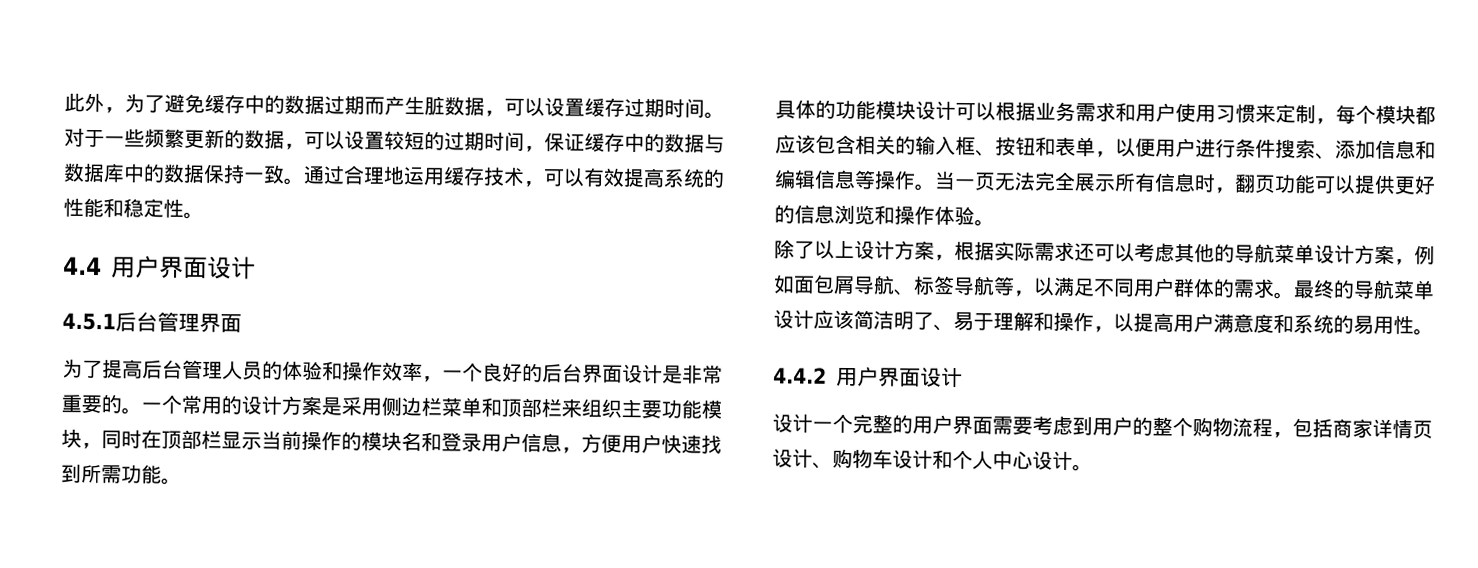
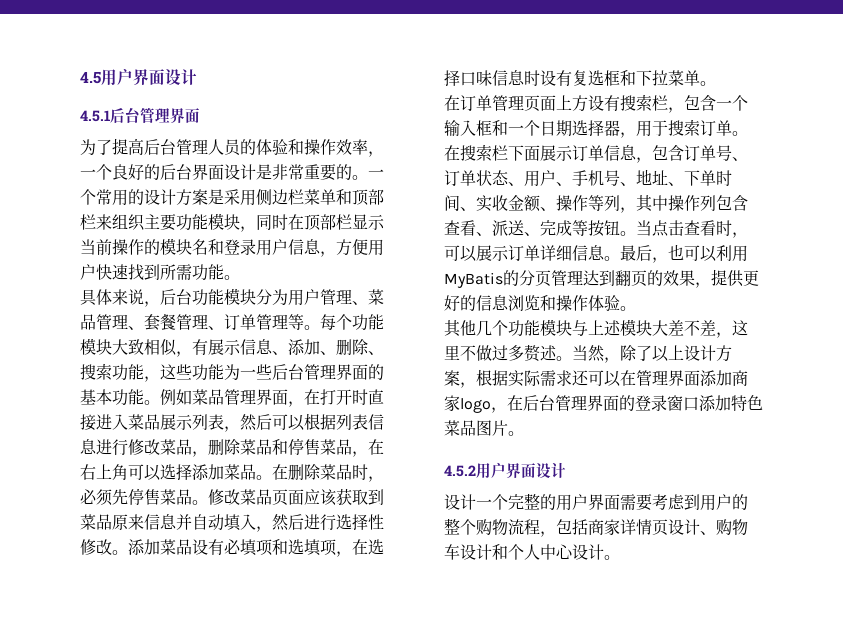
- 此外，为了避免缓存中的数据过期而产生脏数据，可以设置缓存过期时间。对于一些频繁更新的数据，可以设置较短的过期时间，保证缓存中的数据与数据库中的数据保持一致。通过合理地运用缓存技术，可以有效提高系统的性能和稳定性。
- 4.4用户界面设计
+ 4.5用户界面设计
- 具体的功能模块设计可以根据业务需求和用户使用习惯来定制，每个模块都应该包含相关的输入框、按钮和表单，以便用户进行条件搜索、添加信息和编辑信息等操作。当一页无法完全展示所有信息时，翻页功能可以提供更好的信息浏览和操作体验。
+ 具体来说，后台功能模块分为用户管理、菜品管理、套餐管理、订单管理等。每个功能模块大致相似，有展示信息、添加、删除、搜索功能，这些功能为一些后台管理界面的基本功能。例如菜品管理界面，在打开时直接进入菜品展示列表，然后可以根据列表信息进行修改菜品，删除菜品和停售菜品，在右上角可以选择添加菜品。在删除菜品时，必须先停售菜品。修改菜品页面应该获取到菜品原来信息并自动填入，然后进行选择性修改。添加菜品设有必填项和选填项，在选择口味信息时设有复选框和下拉菜单。
+ 在订单管理页面上方设有搜索栏，包含一个输入框和一个日期选择器，用于搜索订单。在搜索栏下面展示订单信息，包含订单号、订单状态、用户、手机号、地址、下单时间、实收金额、操作等列，其中操作列包含查看、派送、完成等按钮。当点击查看时，可以展示订单详细信息。最后，也可以利用MyBatis的分页管理达到翻页的效果，提供更好的信息浏览和操作体验。
- 除了以上设计方案，根据实际需求还可以考虑其他的导航菜单设计方案，例如面包屑导航、标签导航等，以满足不同用户群体的需求。最终的导航菜单设计应该简洁明了、易于理解和操作，以提高用户满意度和系统的易用性。
- 4.4.2用户界面设计
+ 其他几个功能模块与上述模块大差不差，这里不做过多赘述。当然，除了以上设计方案，根据实际需求还可以在管理界面添加商家logo，在后台管理界面的登录窗口添加特色菜品图片。
+ 4.5.2用户界面设计

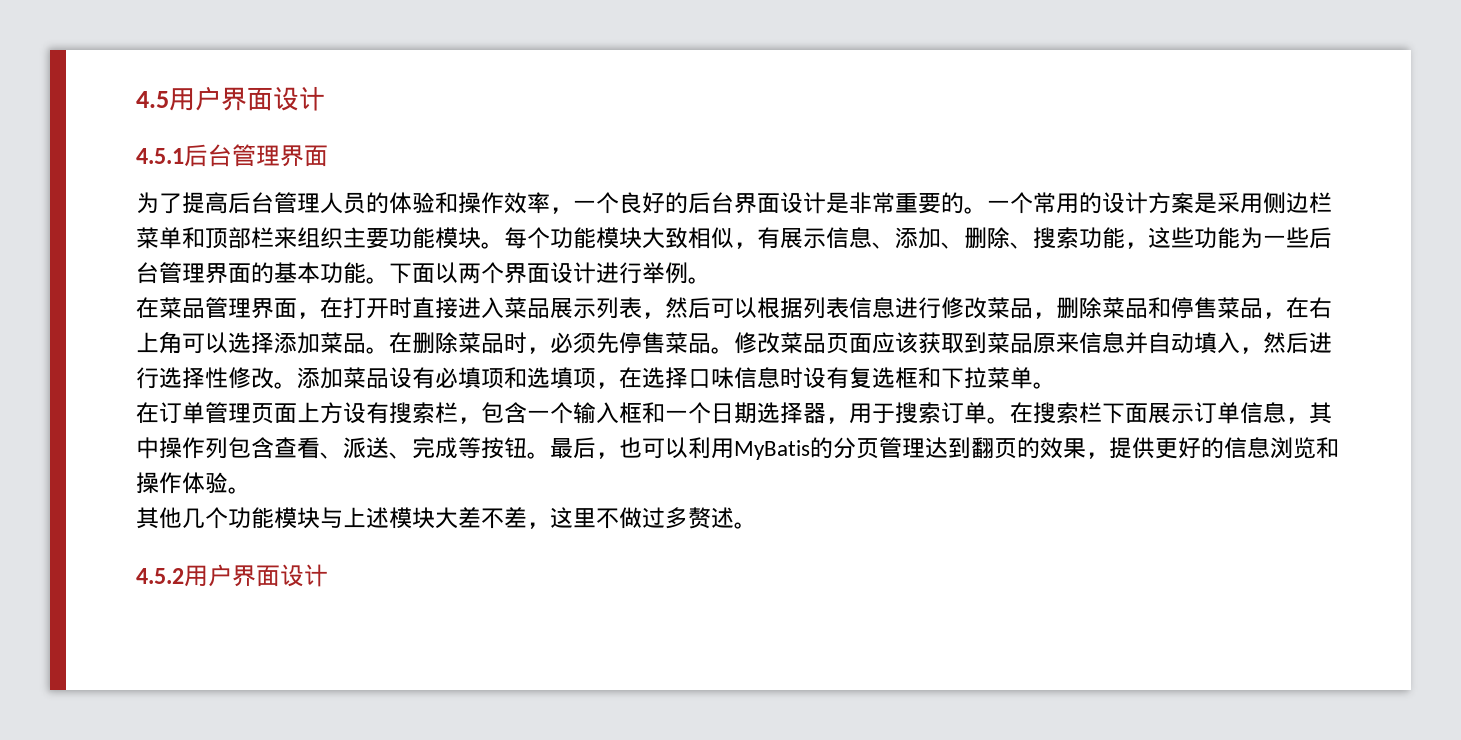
- 一个常用的设计方案是采用侧边栏菜单和顶部栏来组织主要功能模块，同时在顶部栏显示当前操作的模块名和登录用户信息，方便用户快速找到所需功能。
- 具体来说，后台功能模块分为用户管理、菜品管理、套餐管理、订单管理等。
+ 一个常用的设计方案是采用侧边栏菜单和顶部栏来组织主要功能模块。
- 例如菜品管理界面，在打开时直接进入菜品展示列表，然后可以根据列表信息进行修改菜品，删除菜品和停售菜品，在右上角可以选择添加菜品。
+ 下面以两个界面设计进行举例。
+ 在菜品管理界面，在打开时直接进入菜品展示列表，然后可以根据列表信息进行修改菜品，删除菜品和停售菜品，在右上角可以选择添加菜品。
- 在搜索栏下面展示订单信息，包含订单号、订单状态、用户、手机号、地址、下单时间、实收金额、操作等列，其中操作列包含查看、派送、完成等按钮。
+ 在搜索栏下面展示订单信息，其中操作列包含查看、派送、完成等按钮。
- 当点击查看时，可以展示订单详细信息。
- 其他几个功能模块与上述模块大差不差，这里不做过多赘述。当然，除了以上设计方案，根据实际需求还可以在管理界面添加商家logo，在后台管理界面的登录窗口添加特色菜品图片。
+ 其他几个功能模块与上述模块大差不差，这里不做过多赘述。
  4.5.2用户界面设计
- 设计一个完整的用户界面需要考虑到用户的整个购物流程，包括商家详情页设计、购物车设计和个人中心设计。

